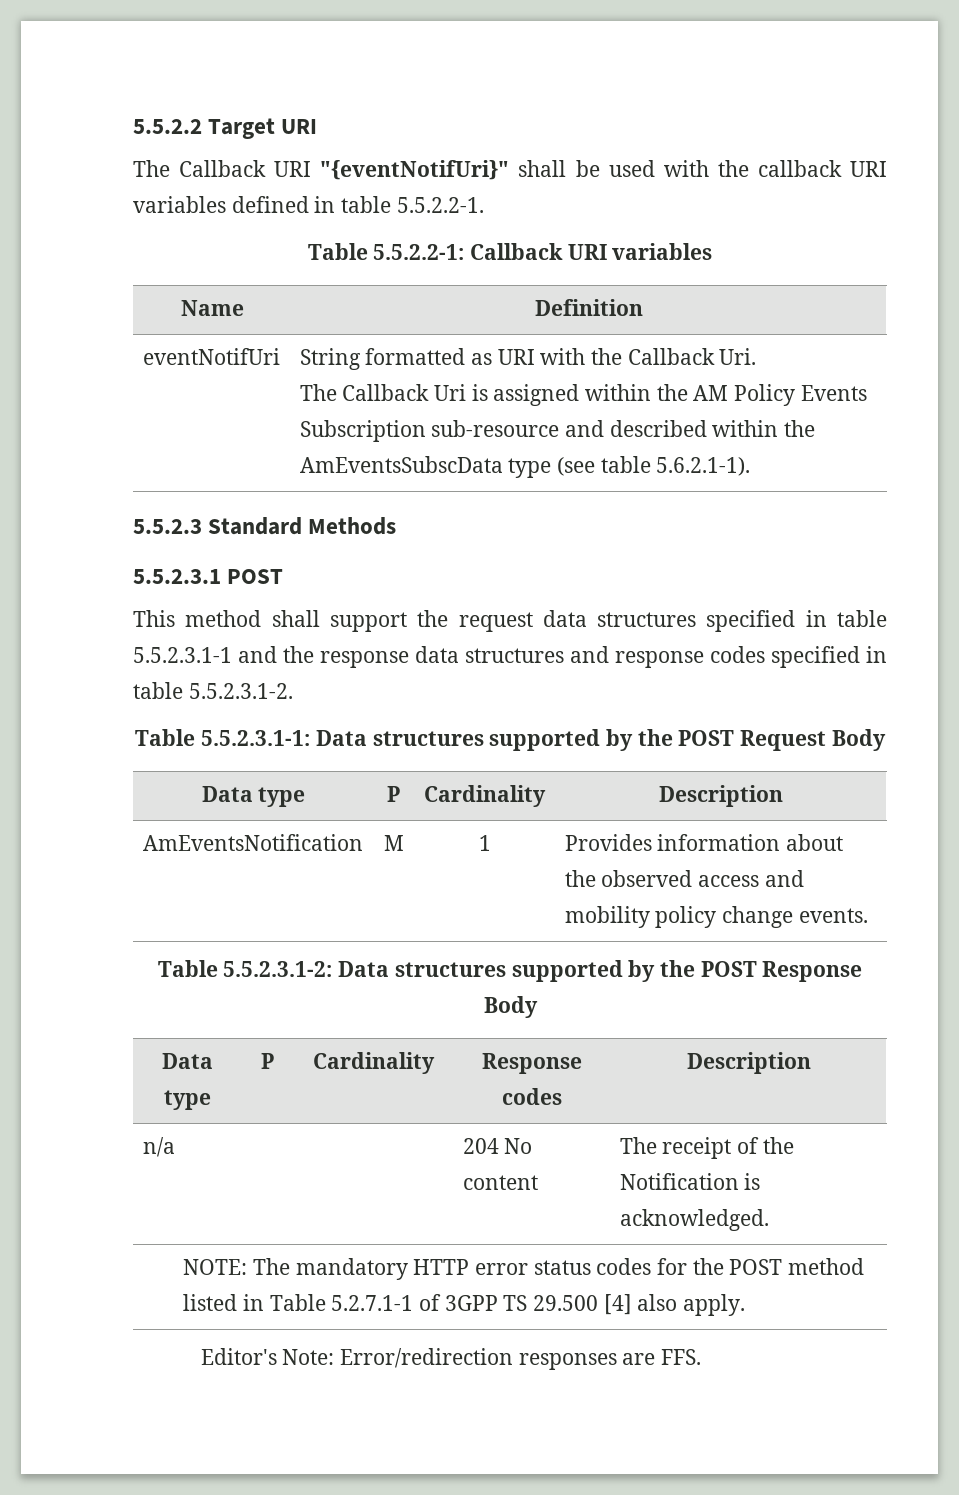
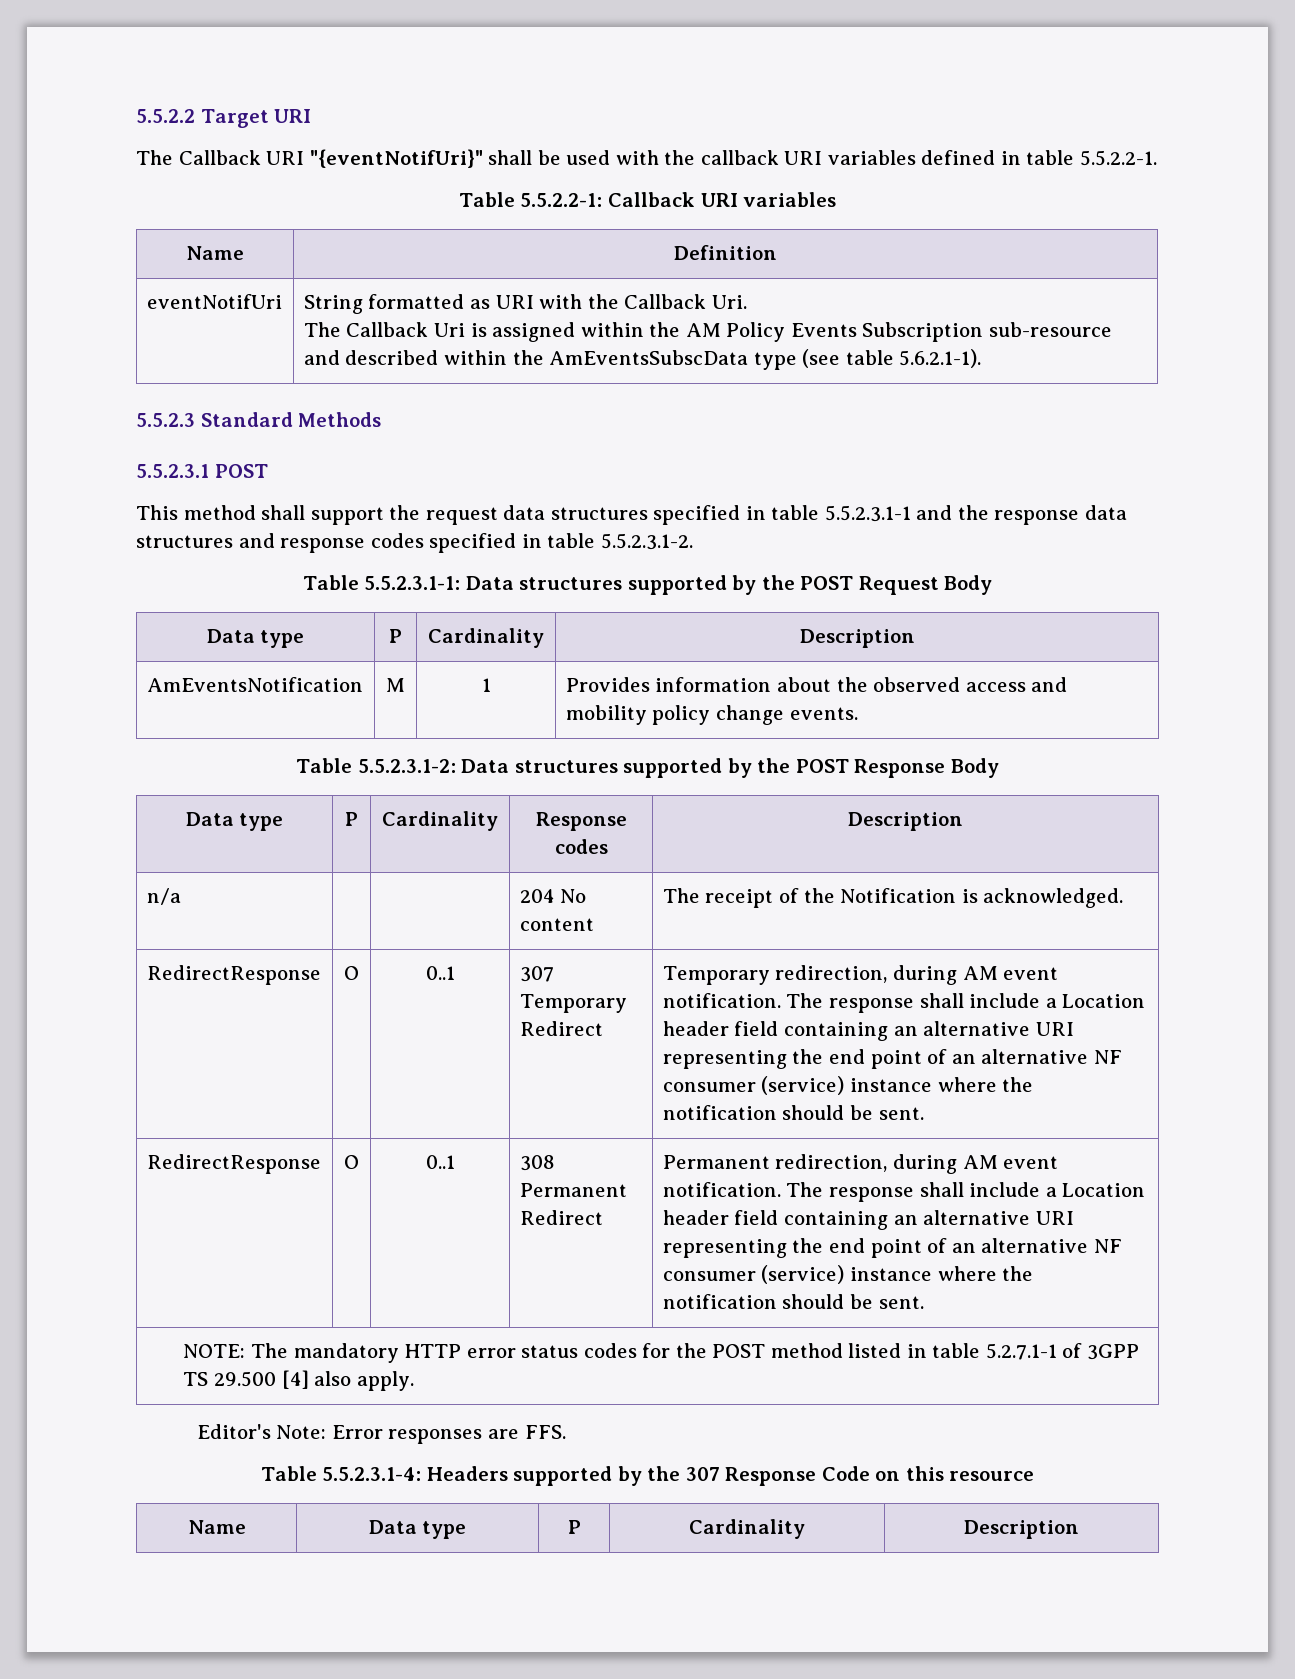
+ RedirectResponse | O | 0..1 | 307 Temporary Redirect | Temporary redirection, during AM event notification. The response shall include a Location header field containing an alternative URI representing the end point of an alternative NF consumer (service) instance where the notification should be sent.
+ RedirectResponse | O | 0..1 | 308 Permanent Redirect | Permanent redirection, during AM event notification. The response shall include a Location header field containing an alternative URI representing the end point of an alternative NF consumer (service) instance where the notification should be sent.
- NOTE: The mandatory HTTP error status codes for the POST method listed in Table 5.2.7.1-1 of 3GPP TS 29.500 [4] also apply.
+ NOTE: The mandatory HTTP error status codes for the POST method listed in table 5.2.7.1-1 of 3GPP TS 29.500 [4] also apply.
- Editor's Note: Error/redirection responses are FFS.
+ Editor's Note: Error responses are FFS.
+ Table 5.5.2.3.1-4: Headers supported by the 307 Response Code on this resource
+ Name | Data type | P | Cardinality | Description

